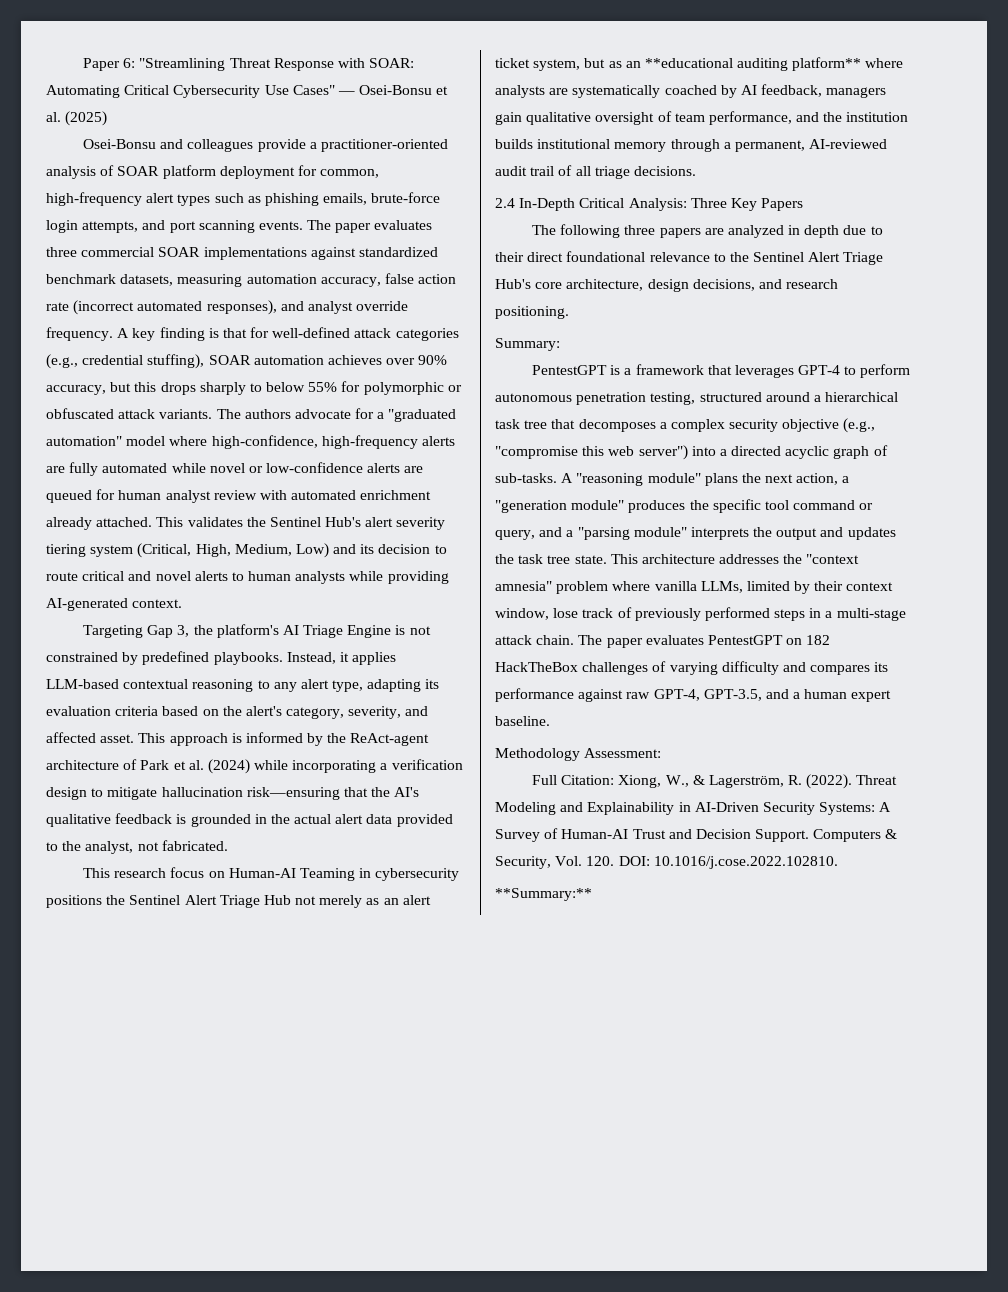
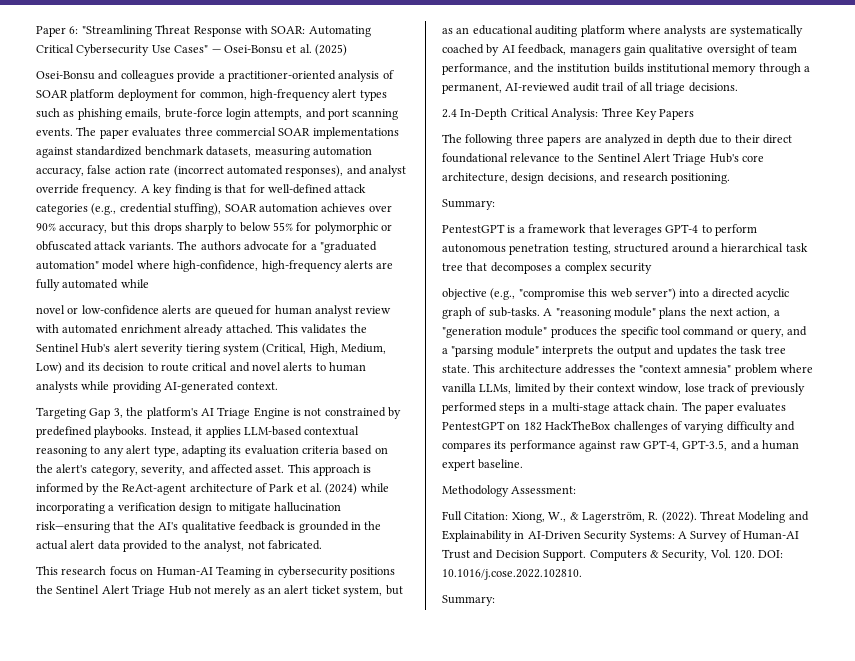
- The authors advocate for a "graduated automation" model where high-confidence, high-frequency alerts are fully automated while novel or low-confidence alerts are queued for human analyst review with automated enrichment already attached.
+ The authors advocate for a "graduated automation" model where high-confidence, high-frequency alerts are fully automated while
+ novel or low-confidence alerts are queued for human analyst review with automated enrichment already attached.
- This research focus on Human-AI Teaming in cybersecurity positions the Sentinel Alert Triage Hub not merely as an alert ticket system, but as an **educational auditing platform** where analysts are systematically coached by AI feedback, managers gain qualitative oversight of team performance, and the institution builds institutional memory through a permanent, AI-reviewed audit trail of all triage decisions.
+ This research focus on Human-AI Teaming in cybersecurity positions the Sentinel Alert Triage Hub not merely as an alert ticket system, but as an educational auditing platform where analysts are systematically coached by AI feedback, managers gain qualitative oversight of team performance, and the institution builds institutional memory through a permanent, AI-reviewed audit trail of all triage decisions.
- PentestGPT is a framework that leverages GPT-4 to perform autonomous penetration testing, structured around a hierarchical task tree that decomposes a complex security objective (e.g., "compromise this web server") into a directed acyclic graph of sub-tasks.
+ PentestGPT is a framework that leverages GPT-4 to perform autonomous penetration testing, structured around a hierarchical task tree that decomposes a complex security
+ objective (e.g., "compromise this web server") into a directed acyclic graph of sub-tasks.
  Computers & Security, Vol. 120. DOI: 10.1016/j.cose.2022.102810.
- **Summary:**
+ Summary:

